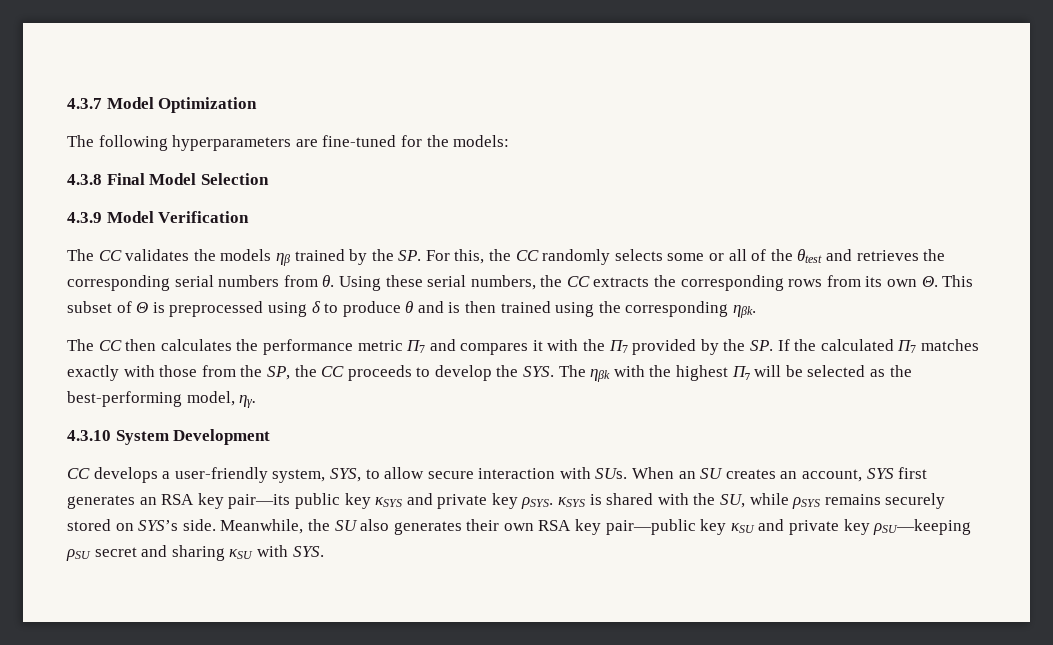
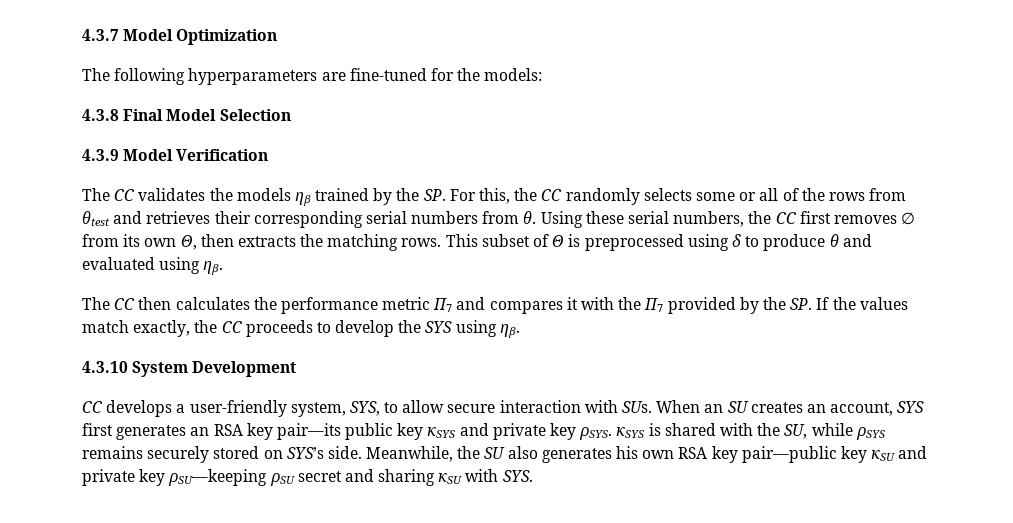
- The CC validates the models ηβ trained by the SP. For this, the CC randomly selects some or all of the θtest and retrieves the corresponding serial numbers from θ.
+ The CC validates the models ηβ trained by the SP. For this, the CC randomly selects some or all of the rows from θtest and retrieves their corresponding serial numbers from θ.
- Using these serial numbers, the CC extracts the corresponding rows from its own Θ. This subset of Θ is preprocessed using δ to produce θ and is then trained using the corresponding ηβk.
+ Using these serial numbers, the CC first removes ∅ from its own Θ, then extracts the matching rows. This subset of Θ is preprocessed using δ to produce θ and evaluated using ηβ.
- The CC then calculates the performance metric Π7 and compares it with the Π7 provided by the SP. If the calculated Π7 matches exactly with those from the SP, the CC proceeds to develop the SYS. The ηβk with the highest Π₇ will be selected as the best-performing model, ηγ.
+ The CC then calculates the performance metric Π7 and compares it with the Π7 provided by the SP. If the values match exactly, the CC proceeds to develop the SYS using ηβ.
- Meanwhile, the SU also generates their own RSA key pair—public key κSU and private key ρSU—keeping ρSU secret and sharing κSU with SYS.
+ Meanwhile, the SU also generates his own RSA key pair—public key κSU and private key ρSU—keeping ρSU secret and sharing κSU with SYS.

